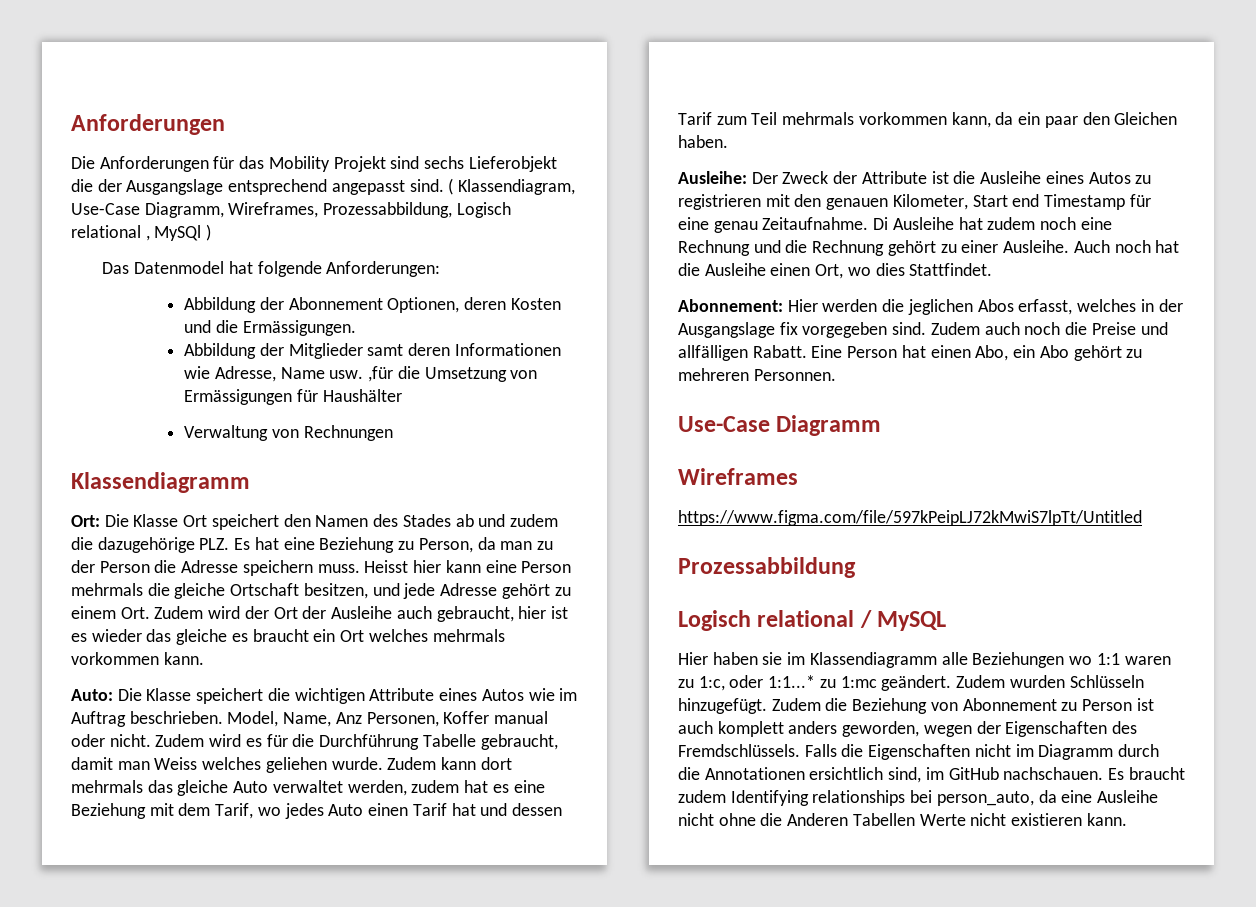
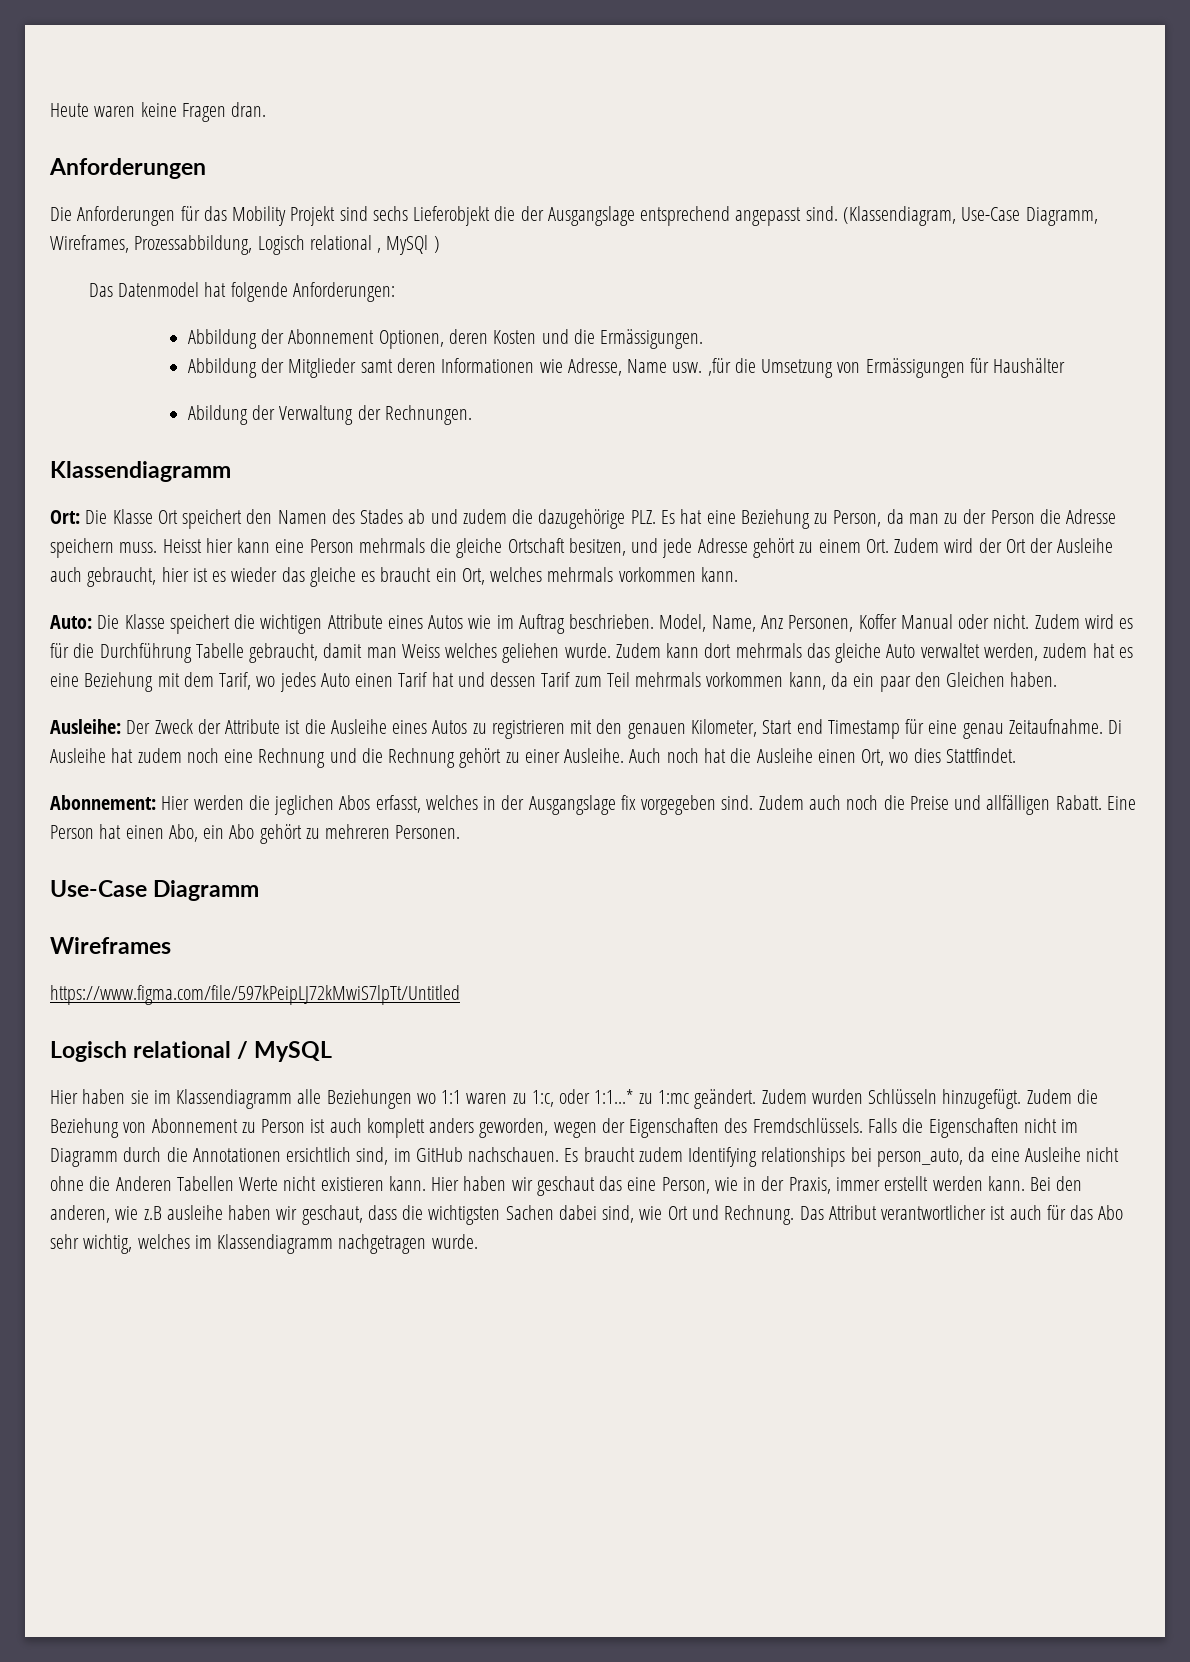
+ Heute waren keine Fragen dran.
- ( Klassendiagram, Use-Case Diagramm, Wireframes, Prozessabbildung, Logisch relational , MySQl )
+ (Klassendiagram, Use-Case Diagramm, Wireframes, Prozessabbildung, Logisch relational , MySQl )
- Verwaltung von Rechnungen
+ Abildung der Verwaltung der Rechnungen.
- Heisst hier kann eine Person mehrmals die gleiche Ortschaft besitzen, und jede Adresse gehört zu einem Ort. Zudem wird der Ort der Ausleihe auch gebraucht, hier ist es wieder das gleiche es braucht ein Ort welches mehrmals vorkommen kann.
+ Heisst hier kann eine Person mehrmals die gleiche Ortschaft besitzen, und jede Adresse gehört zu einem Ort. Zudem wird der Ort der Ausleihe auch gebraucht, hier ist es wieder das gleiche es braucht ein Ort, welches mehrmals vorkommen kann.
- Model, Name, Anz Personen, Koffer manual oder nicht.
+ Model, Name, Anz Personen, Koffer Manual oder nicht.
- Eine Person hat einen Abo, ein Abo gehört zu mehreren Personnen.
+ Eine Person hat einen Abo, ein Abo gehört zu mehreren Personen.
- Prozessabbildung
+ Hier haben wir geschaut das eine Person, wie in der Praxis, immer erstellt werden kann. Bei den anderen, wie z.B ausleihe haben wir geschaut, dass die wichtigsten Sachen dabei sind, wie Ort und Rechnung. Das Attribut verantwortlicher ist auch für das Abo sehr wichtig, welches im Klassendiagramm nachgetragen wurde.

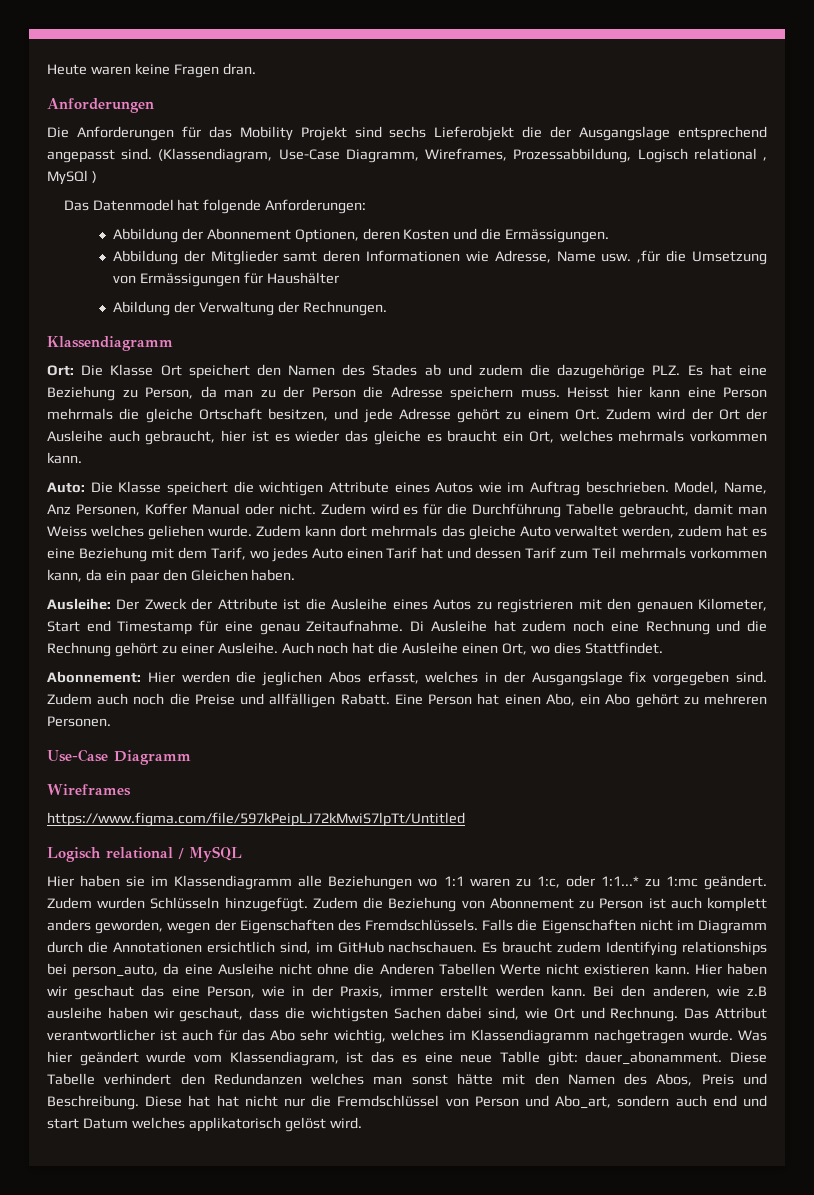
+ Was hier geändert wurde vom Klassendiagram, ist das es eine neue Tablle gibt: dauer_abonamment. Diese Tabelle verhindert den Redundanzen welches man sonst hätte mit den Namen des Abos, Preis und Beschreibung. Diese hat hat nicht nur die Fremdschlüssel von Person und Abo_art, sondern auch end und start Datum welches applikatorisch gelöst wird.

